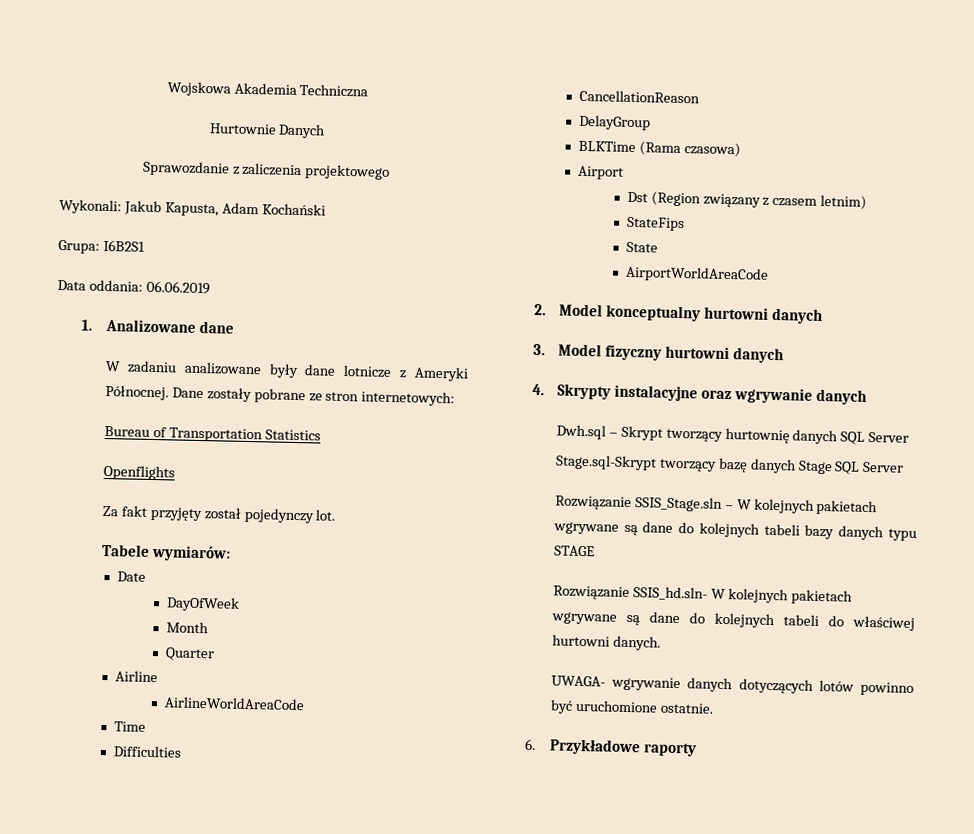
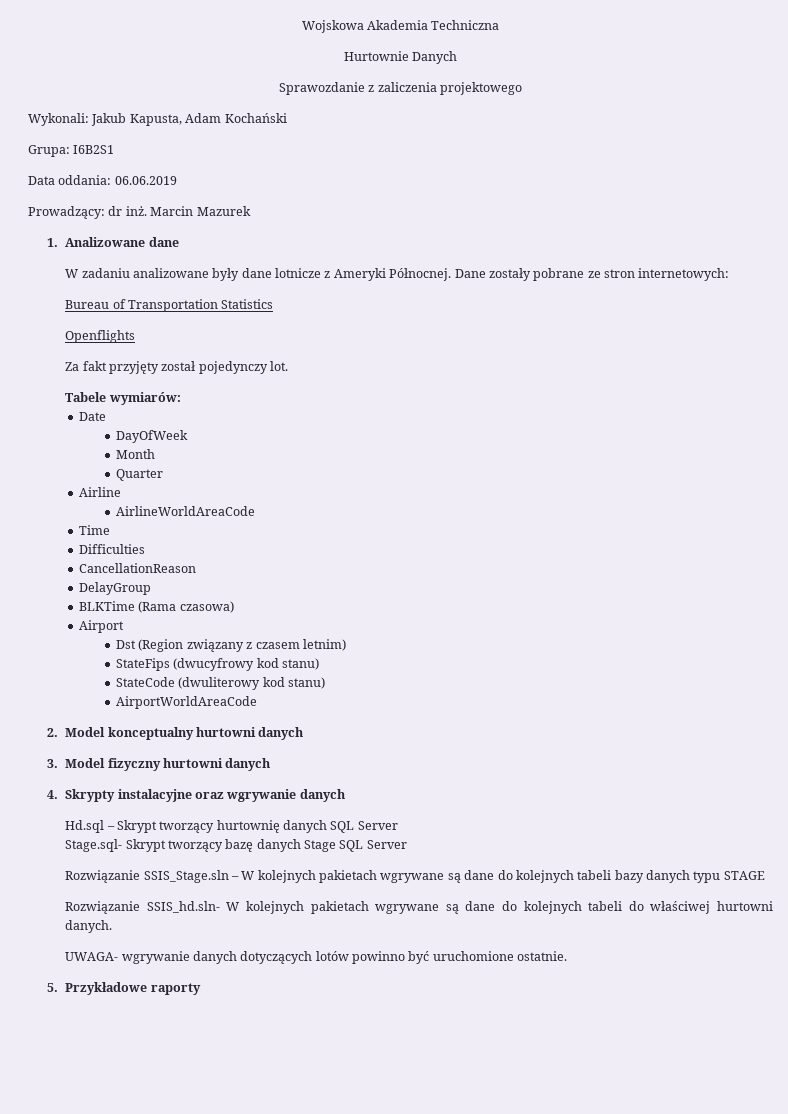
+ Prowadzący: dr inż. Marcin Mazurek
- StateFips
- State
+ StateFips (dwucyfrowy kod stanu)
+ StateCode (dwuliterowy kod stanu)
- Dwh.sql – Skrypt tworzący hurtownię danych SQL Server
+ Hd.sql – Skrypt tworzący hurtownię danych SQL Server
- Stage.sql-Skrypt tworzący bazę danych Stage SQL Server
+ Stage.sql- Skrypt tworzący bazę danych Stage SQL Server
- 6. Przykładowe raporty
+ 5. Przykładowe raporty

